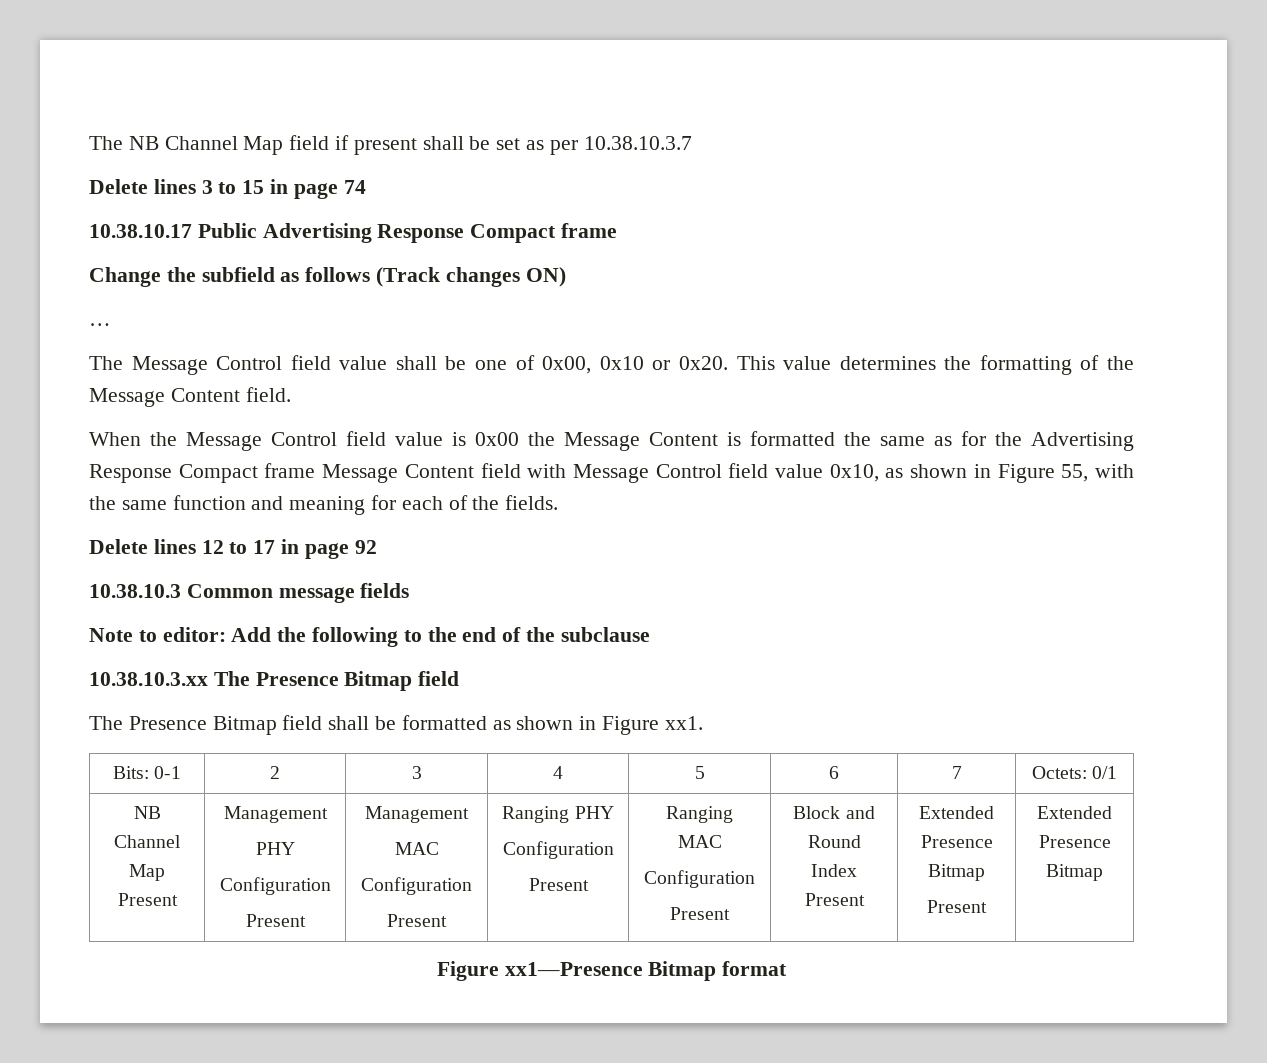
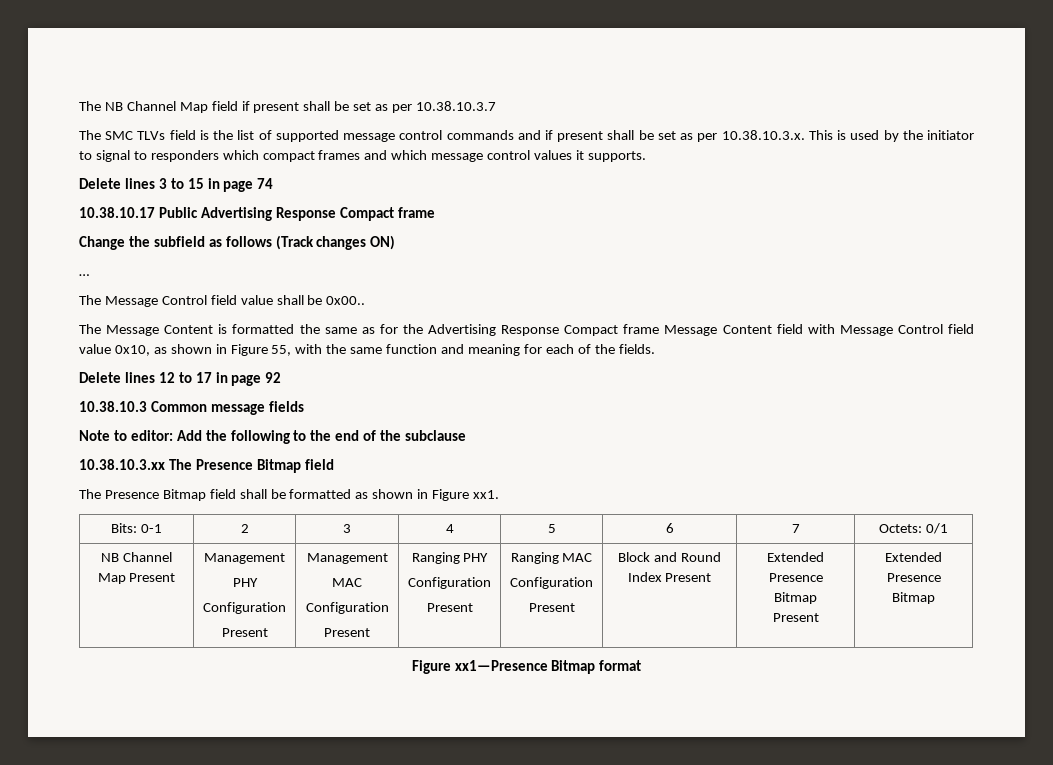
+ The SMC TLVs field is the list of supported message control commands and if present shall be set as per 10.38.10.3.x. This is used by the initiator to signal to responders which compact frames and which message control values it supports.
- The Message Control field value shall be one of 0x00, 0x10 or 0x20. This value determines the formatting of the Message Content field.
- When the Message Control field value is 0x00 the Message Content is formatted the same as for the Advertising Response Compact frame Message Content field with Message Control field value 0x10, as shown in Figure 55, with the same function and meaning for each of the fields.
+ The Message Control field value shall be 0x00..
+ The Message Content is formatted the same as for the Advertising Response Compact frame Message Content field with Message Control field value 0x10, as shown in Figure 55, with the same function and meaning for each of the fields.

